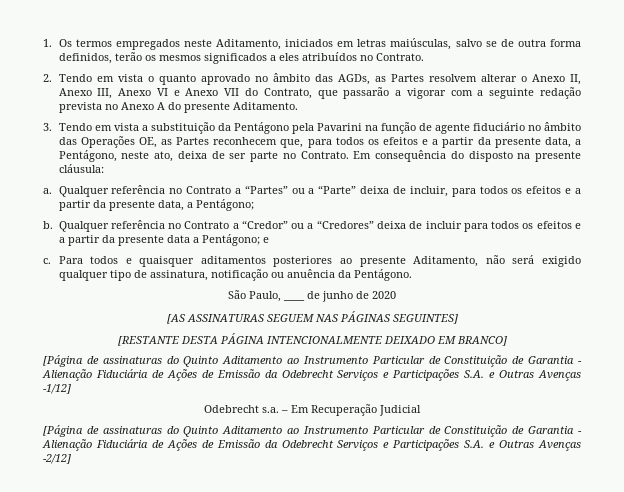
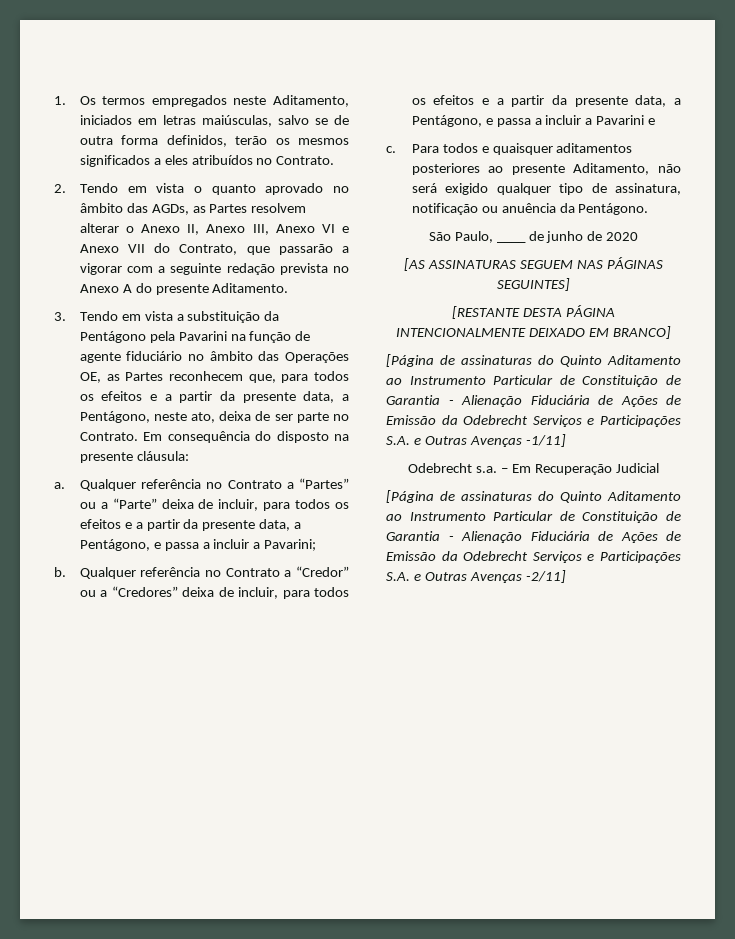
- Qualquer referência no Contrato a “Partes” ou a “Parte” deixa de incluir, para todos os efeitos e a partir da presente data, a Pentágono;
+ Qualquer referência no Contrato a “Partes” ou a “Parte” deixa de incluir, para todos os efeitos e a partir da presente data, a Pentágono, e passa a incluir a Pavarini;
- Qualquer referência no Contrato a “Credor” ou a “Credores” deixa de incluir para todos os efeitos e a partir da presente data a Pentágono; e
+ Qualquer referência no Contrato a “Credor” ou a “Credores” deixa de incluir, para todos os efeitos e a partir da presente data, a Pentágono, e passa a incluir a Pavarini e
- [Página de assinaturas do Quinto Aditamento ao Instrumento Particular de Constituição de Garantia - Alienação Fiduciária de Ações de Emissão da Odebrecht Serviços e Participações S.A. e Outras Avenças -1/12]
+ [Página de assinaturas do Quinto Aditamento ao Instrumento Particular de Constituição de Garantia - Alienação Fiduciária de Ações de Emissão da Odebrecht Serviços e Participações S.A. e Outras Avenças -1/11]
- [Página de assinaturas do Quinto Aditamento ao Instrumento Particular de Constituição de Garantia - Alienação Fiduciária de Ações de Emissão da Odebrecht Serviços e Participações S.A. e Outras Avenças -2/12]
+ [Página de assinaturas do Quinto Aditamento ao Instrumento Particular de Constituição de Garantia - Alienação Fiduciária de Ações de Emissão da Odebrecht Serviços e Participações S.A. e Outras Avenças -2/11]

